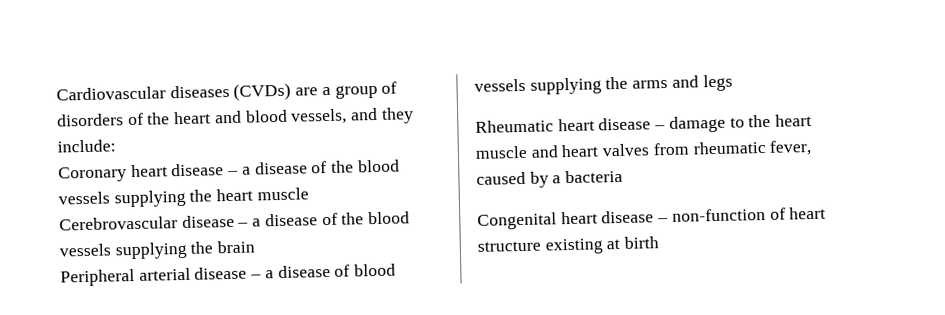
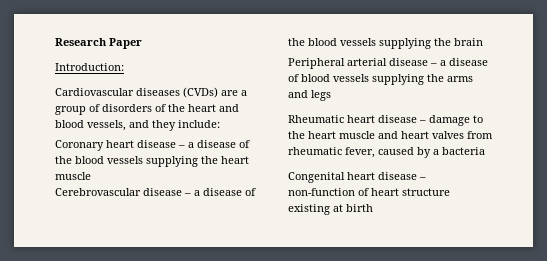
+ Research Paper
+ Introduction:

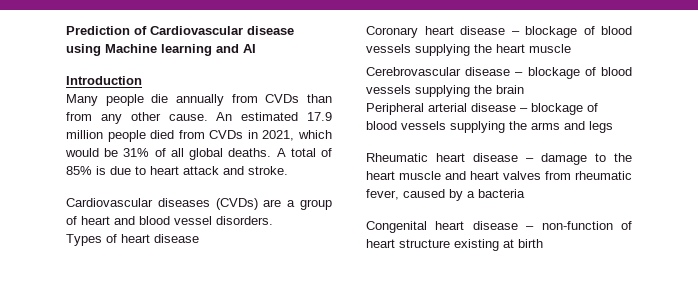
- Research Paper
- Introduction:
+ Prediction of Cardiovascular disease using Machine learning and AI
+ Introduction
+ Many people die annually from CVDs than from any other cause. An estimated 17.9 million people died from CVDs in 2021, which would be 31% of all global deaths. A total of 85% is due to heart attack and stroke.
- Cardiovascular diseases (CVDs) are a group of disorders of the heart and blood vessels, and they include:
+ Cardiovascular diseases (CVDs) are a group of heart and blood vessel disorders.
+ Types of heart disease
- Coronary heart disease – a disease of the blood vessels supplying the heart muscle
+ Coronary heart disease – blockage of blood vessels supplying the heart muscle
- Cerebrovascular disease – a disease of the blood vessels supplying the brain
+ Cerebrovascular disease – blockage of blood vessels supplying the brain
- Peripheral arterial disease – a disease of blood vessels supplying the arms and legs
+ Peripheral arterial disease – blockage of blood vessels supplying the arms and legs

